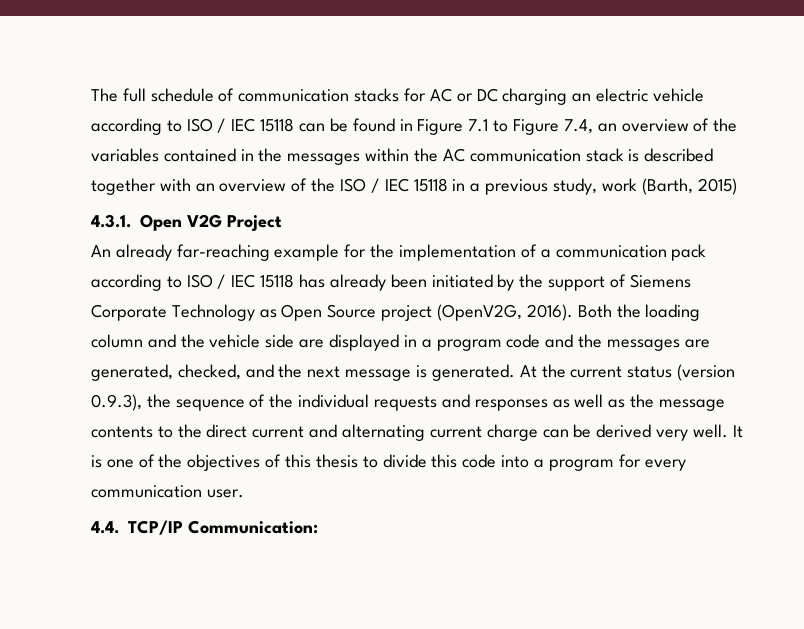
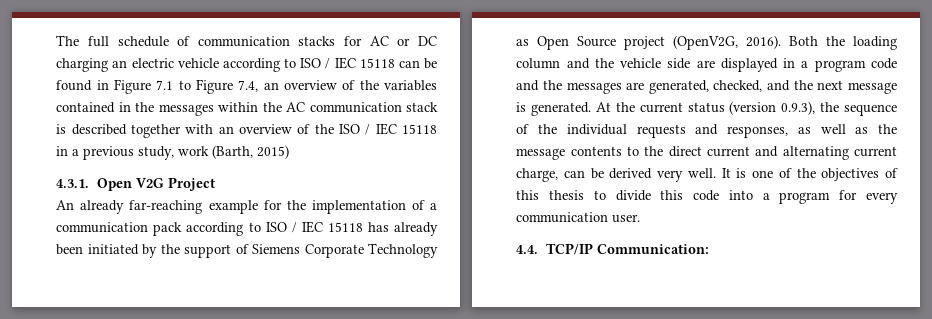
- At the current status (version 0.9.3), the sequence of the individual requests and responses as well as the message contents to the direct current and alternating current charge can be derived very well.
+ At the current status (version 0.9.3), the sequence of the individual requests and responses, as well as the message contents to the direct current and alternating current charge, can be derived very well.

